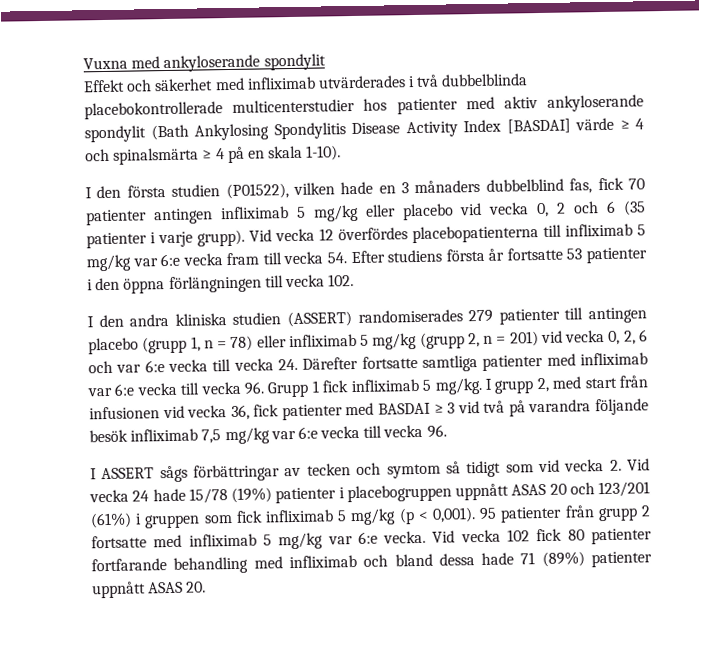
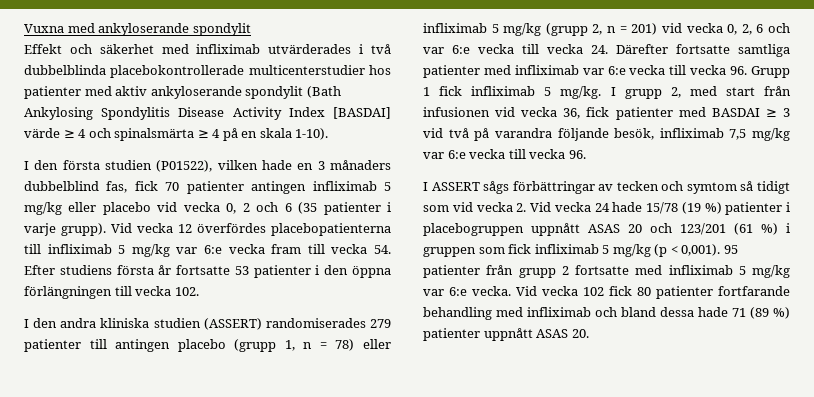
- I grupp 2, med start från infusionen vid vecka 36, fick patienter med BASDAI ≥ 3 vid två på varandra följande besök infliximab 7,5 mg/kg var 6:e vecka till vecka 96.
+ I grupp 2, med start från infusionen vid vecka 36, fick patienter med BASDAI ≥ 3 vid två på varandra följande besök, infliximab 7,5 mg/kg var 6:e vecka till vecka 96.
- I ASSERT sågs förbättringar av tecken och symtom så tidigt som vid vecka 2. Vid vecka 24 hade 15/78 (19%) patienter i placebogruppen uppnått ASAS 20 och 123/201 (61%) i gruppen som fick infliximab 5 mg/kg (p < 0,001).
+ I ASSERT sågs förbättringar av tecken och symtom så tidigt som vid vecka 2. Vid vecka 24 hade 15/78 (19 %) patienter i placebogruppen uppnått ASAS 20 och 123/201 (61 %) i gruppen som fick infliximab 5 mg/kg (p < 0,001).
- Vid vecka 102 fick 80 patienter fortfarande behandling med infliximab och bland dessa hade 71 (89%) patienter uppnått ASAS 20.
+ Vid vecka 102 fick 80 patienter fortfarande behandling med infliximab och bland dessa hade 71 (89 %) patienter uppnått ASAS 20.

